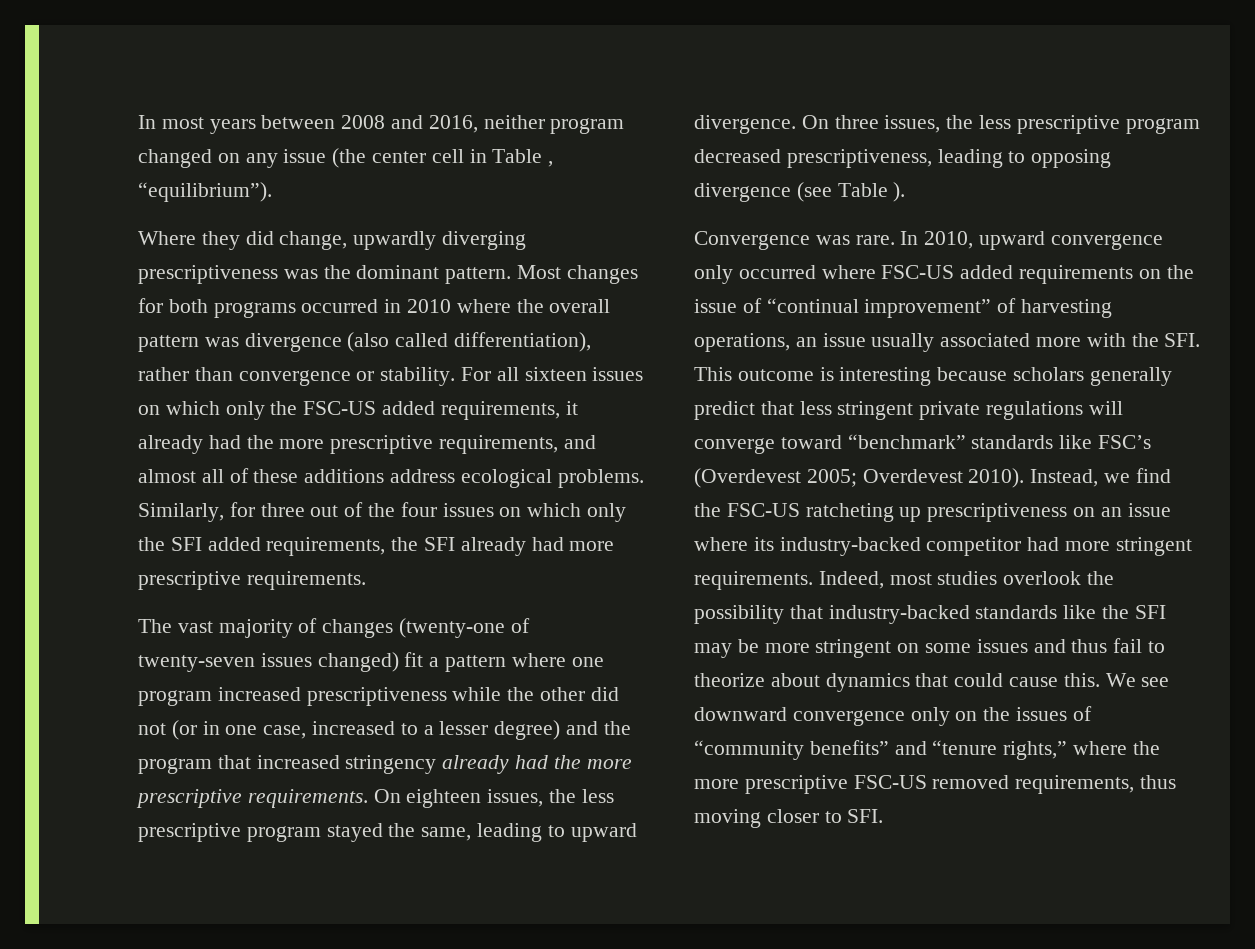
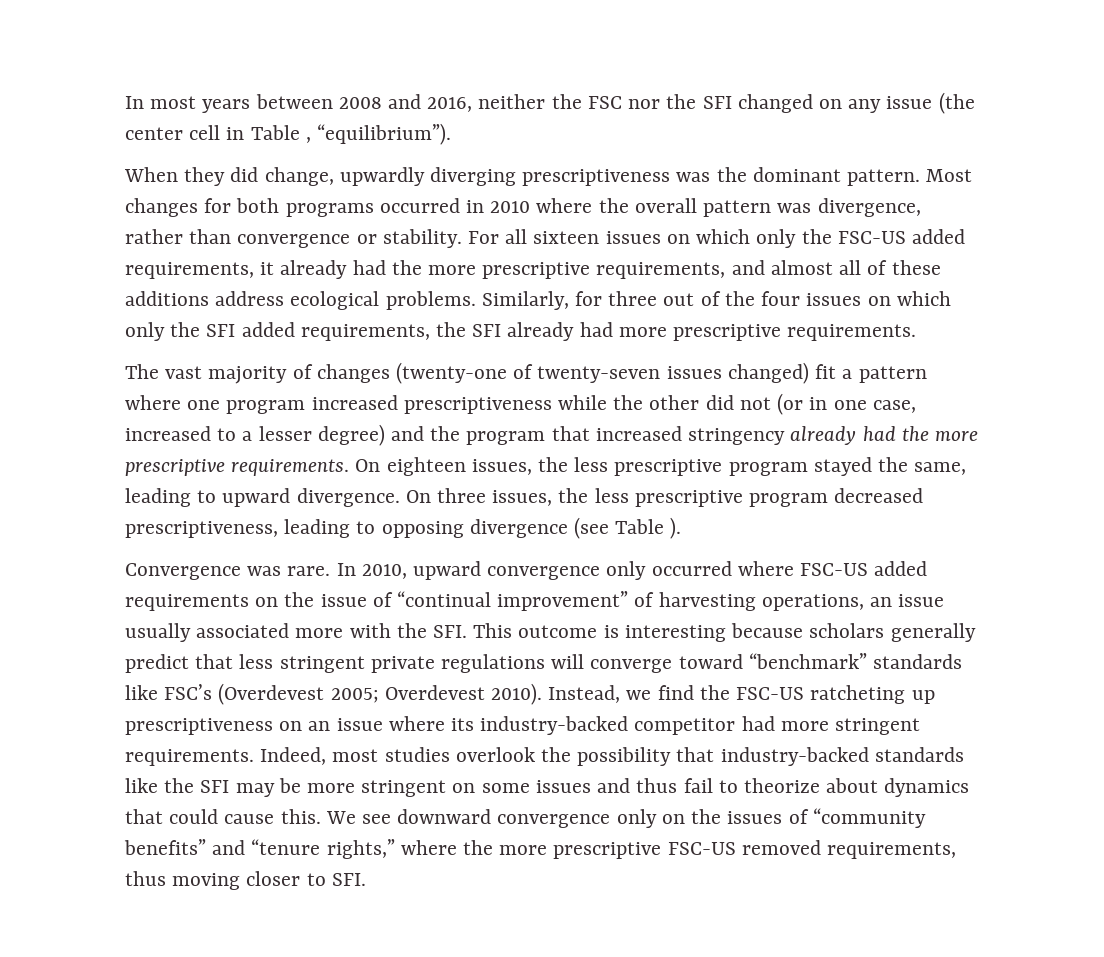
- In most years between 2008 and 2016, neither program changed on any issue (the center cell in Table , “equilibrium”).
+ In most years between 2008 and 2016, neither the FSC nor the SFI changed on any issue (the center cell in Table , “equilibrium”).
- Where they did change, upwardly diverging prescriptiveness was the dominant pattern.
+ When they did change, upwardly diverging prescriptiveness was the dominant pattern.
- Most changes for both programs occurred in 2010 where the overall pattern was divergence (also called differentiation), rather than convergence or stability.
+ Most changes for both programs occurred in 2010 where the overall pattern was divergence, rather than convergence or stability.

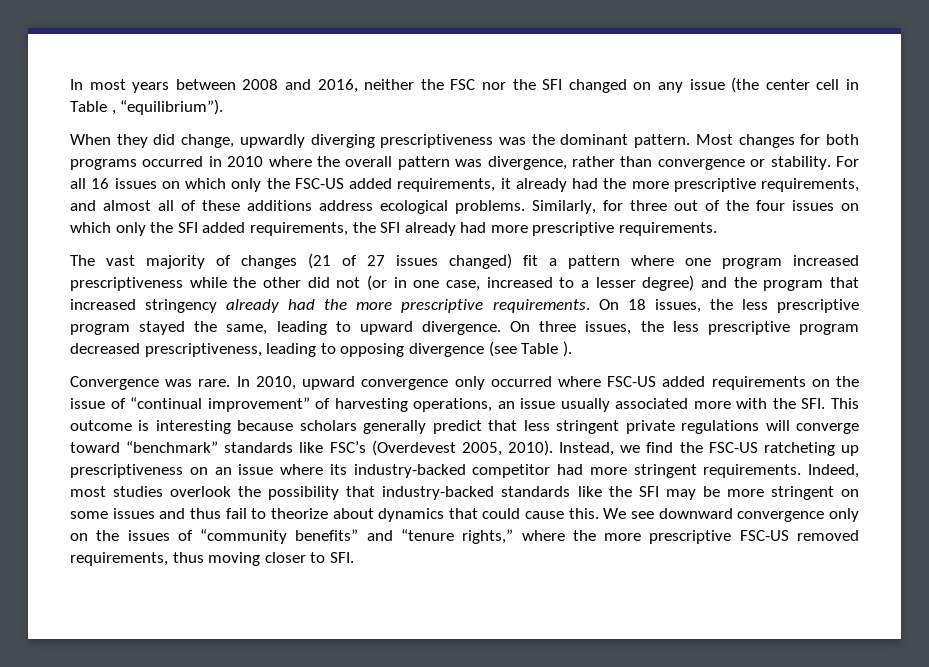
- For all sixteen issues on which only the FSC-US added requirements, it already had the more prescriptive requirements, and almost all of these additions address ecological problems.
+ For all 16 issues on which only the FSC-US added requirements, it already had the more prescriptive requirements, and almost all of these additions address ecological problems.
- The vast majority of changes (twenty-one of twenty-seven issues changed) fit a pattern where one program increased prescriptiveness while the other did not (or in one case, increased to a lesser degree) and the program that increased stringency already had the more prescriptive requirements.
+ The vast majority of changes (21 of 27 issues changed) fit a pattern where one program increased prescriptiveness while the other did not (or in one case, increased to a lesser degree) and the program that increased stringency already had the more prescriptive requirements.
- On eighteen issues, the less prescriptive program stayed the same, leading to upward divergence.
+ On 18 issues, the less prescriptive program stayed the same, leading to upward divergence.
- In 2010, upward convergence only occurred where FSC-US added requirements on the issue of “continual improvement” of harvesting operations, an issue usually associated more with the SFI. This outcome is interesting because scholars generally predict that less stringent private regulations will converge toward “benchmark” standards like FSC’s (Overdevest 2005; Overdevest 2010).
+ In 2010, upward convergence only occurred where FSC-US added requirements on the issue of “continual improvement” of harvesting operations, an issue usually associated more with the SFI. This outcome is interesting because scholars generally predict that less stringent private regulations will converge toward “benchmark” standards like FSC’s (Overdevest 2005, 2010).

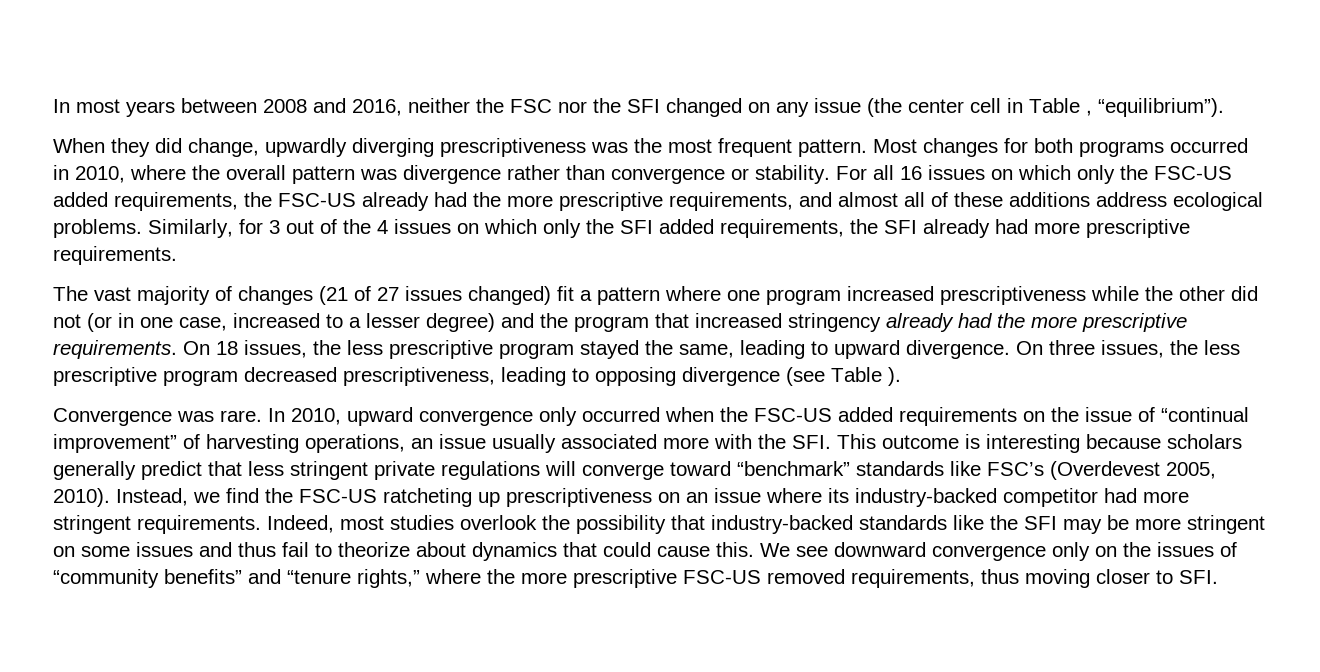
- When they did change, upwardly diverging prescriptiveness was the dominant pattern.
+ When they did change, upwardly diverging prescriptiveness was the most frequent pattern.
- Most changes for both programs occurred in 2010 where the overall pattern was divergence, rather than convergence or stability.
+ Most changes for both programs occurred in 2010, where the overall pattern was divergence rather than convergence or stability.
- For all 16 issues on which only the FSC-US added requirements, it already had the more prescriptive requirements, and almost all of these additions address ecological problems.
+ For all 16 issues on which only the FSC-US added requirements, the FSC-US already had the more prescriptive requirements, and almost all of these additions address ecological problems.
- Similarly, for three out of the four issues on which only the SFI added requirements, the SFI already had more prescriptive requirements.
+ Similarly, for 3 out of the 4 issues on which only the SFI added requirements, the SFI already had more prescriptive requirements.
- In 2010, upward convergence only occurred where FSC-US added requirements on the issue of “continual improvement” of harvesting operations, an issue usually associated more with the SFI. This outcome is interesting because scholars generally predict that less stringent private regulations will converge toward “benchmark” standards like FSC’s (Overdevest 2005, 2010).
+ In 2010, upward convergence only occurred when the FSC-US added requirements on the issue of “continual improvement” of harvesting operations, an issue usually associated more with the SFI. This outcome is interesting because scholars generally predict that less stringent private regulations will converge toward “benchmark” standards like FSC’s (Overdevest 2005, 2010).

